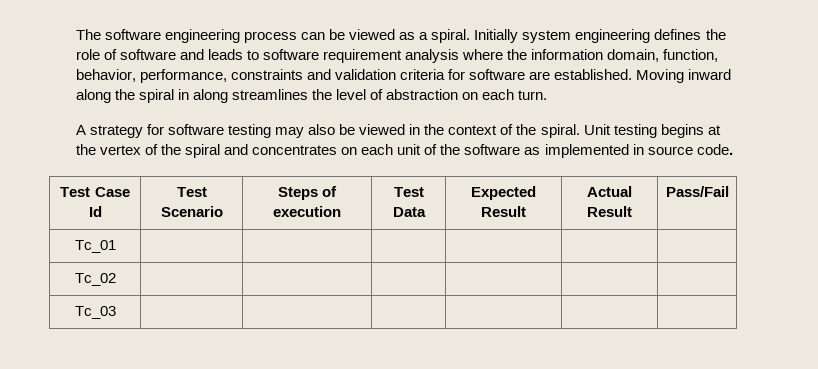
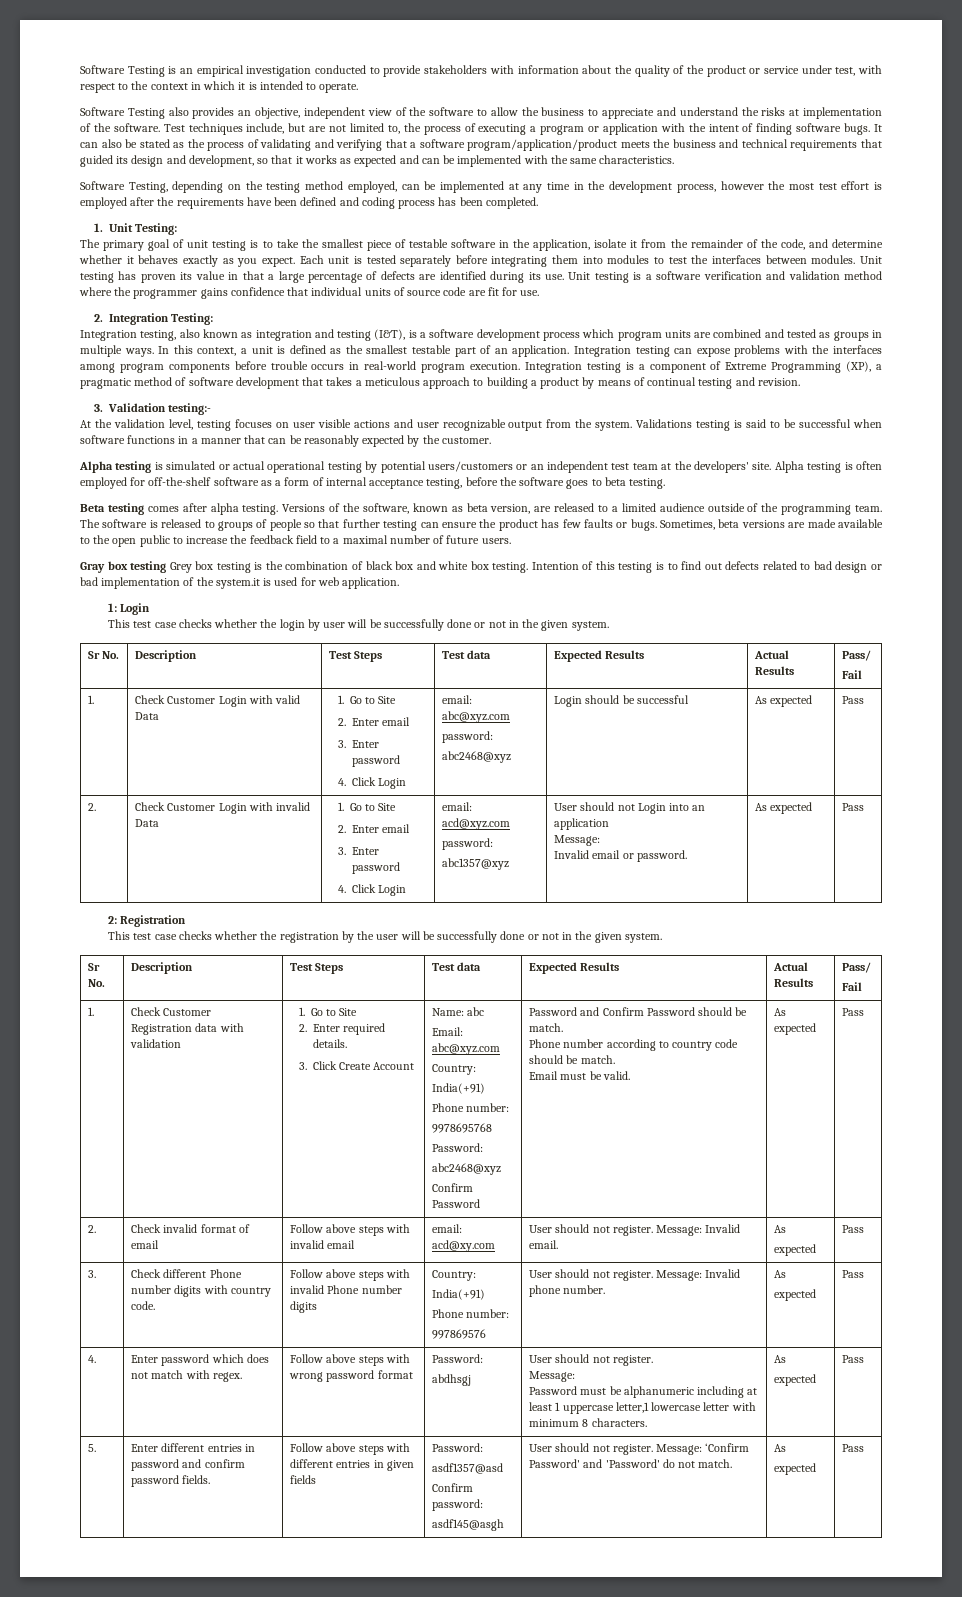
- The software engineering process can be viewed as a spiral. Initially system engineering defines the role of software and leads to software requirement analysis where the information domain, function, behavior, performance, constraints and validation criteria for software are established. Moving inward along the spiral in along streamlines the level of abstraction on each turn.
- A strategy for software testing may also be viewed in the context of the spiral. Unit testing begins at the vertex of the spiral and concentrates on each unit of the software as implemented in source code.
- Test Case Id | Test Scenario | Steps of execution | Test Data | Expected Result | Actual Result | Pass/Fail
- Tc_01 | | | | | |
- Tc_02 | | | | | |
- Tc_03 | | | | | |
+ Software Testing is an empirical investigation conducted to provide stakeholders with information about the quality of the product or service under test, with respect to the context in which it is intended to operate.
+ Software Testing also provides an objective, independent view of the software to allow the business to appreciate and understand the risks at implementation of the software. Test techniques include, but are not limited to, the process of executing a program or application with the intent of finding software bugs. It can also be stated as the process of validating and verifying that a software program/application/product meets the business and technical requirements that guided its design and development, so that it works as expected and can be implemented with the same characteristics.
+ Software Testing, depending on the testing method employed, can be implemented at any time in the development process, however the most test effort is employed after the requirements have been defined and coding process has been completed.
+ 1. Unit Testing:
+ The primary goal of unit testing is to take the smallest piece of testable software in the application, isolate it from the remainder of the code, and determine whether it behaves exactly as you expect. Each unit is tested separately before integrating them into modules to test the interfaces between modules. Unit testing has proven its value in that a large percentage of defects are identified during its use. Unit testing is a software verification and validation method where the programmer gains confidence that individual units of source code are fit for use.
+ 2. Integration Testing:
+ Integration testing, also known as integration and testing (I&T), is a software development process which program units are combined and tested as groups in multiple ways. In this context, a unit is defined as the smallest testable part of an application. Integration testing can expose problems with the interfaces among program components before trouble occurs in real-world program execution. Integration testing is a component of Extreme Programming (XP), a pragmatic method of software development that takes a meticulous approach to building a product by means of continual testing and revision.
+ 3. Validation testing:-
+ At the validation level, testing focuses on user visible actions and user recognizable output from the system. Validations testing is said to be successful when software functions in a manner that can be reasonably expected by the customer.
+ Alpha testing is simulated or actual operational testing by potential users/customers or an independent test team at the developers' site. Alpha testing is often employed for off-the-shelf software as a form of internal acceptance testing, before the software goes to beta testing.
+ Beta testing comes after alpha testing. Versions of the software, known as beta version, are released to a limited audience outside of the programming team. The software is released to groups of people so that further testing can ensure the product has few faults or bugs. Sometimes, beta versions are made available to the open public to increase the feedback field to a maximal number of future users.
+ Gray box testing Grey box testing is the combination of black box and white box testing. Intention of this testing is to find out defects related to bad design or bad implementation of the system.it is used for web application.
+ 1: Login
+ This test case checks whether the login by user will be successfully done or not in the given system.
+ Sr No. | Description | Test Steps | Test data | Expected Results | Actual Results | Pass/
+ Fail
+ 1. | Check Customer Login with valid Data | 1. Go to Site
+ 2. Enter email
+ 3. Enter password
+ 4. Click Login | email: abc@xyz.com
+ password:
+ abc2468@xyz | Login should be successful | As expected | Pass
+ 2. | Check Customer Login with invalid Data | 1. Go to Site
+ 2. Enter email
+ 3. Enter password
+ 4. Click Login | email: acd@xyz.com
+ password:
+ abc1357@xyz | User should not Login into an application
+ Message:
+ Invalid email or password. | As expected | Pass
+ 2: Registration
+ This test case checks whether the registration by the user will be successfully done or not in the given system.
+ Sr No. | Description | Test Steps | Test data | Expected Results | Actual Results | Pass/
+ Fail
+ 1. | Check Customer Registration data with validation | 1. Go to Site
+ 2. Enter required details.
+ 3. Click Create Account | Name: abc
+ Email: abc@xyz.com
+ Country:
+ India(+91)
+ Phone number:
+ 9978695768
+ Password:
+ abc2468@xyz
+ Confirm Password | Password and Confirm Password should be match.
+ Phone number according to country code should be match.
+ Email must be valid. | As expected | Pass
+ 2. | Check invalid format of email | Follow above steps with invalid email | email: acd@xy.com | User should not register. Message: Invalid email. | As
+ expected | Pass
+ 3. | Check different Phone number digits with country code. | Follow above steps with invalid Phone number digits | Country:
+ India(+91)
+ Phone number:
+ 997869576 | User should not register. Message: Invalid phone number. | As
+ expected | Pass
+ 4. | Enter password which does not match with regex. | Follow above steps with wrong password format | Password:
+ abdhsgj | User should not register.
+ Message:
+ Password must be alphanumeric including at least 1 uppercase letter,1 lowercase letter with minimum 8 characters. | As
+ expected | Pass
+ 5. | Enter different entries in password and confirm password fields. | Follow above steps with different entries in given fields | Password:
+ asdf1357@asd
+ Confirm password:
+ asdf145@asgh | User should not register. Message: ‘Confirm Password' and 'Password' do not match. | As
+ expected | Pass

